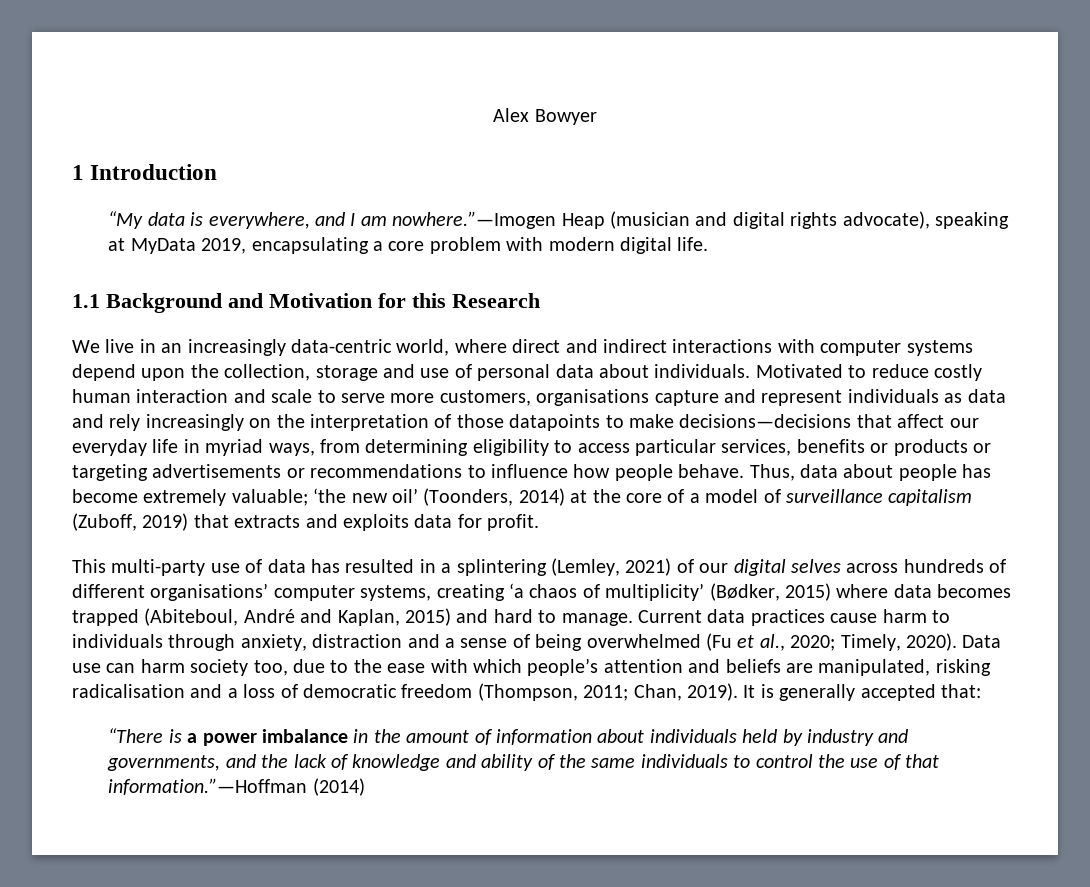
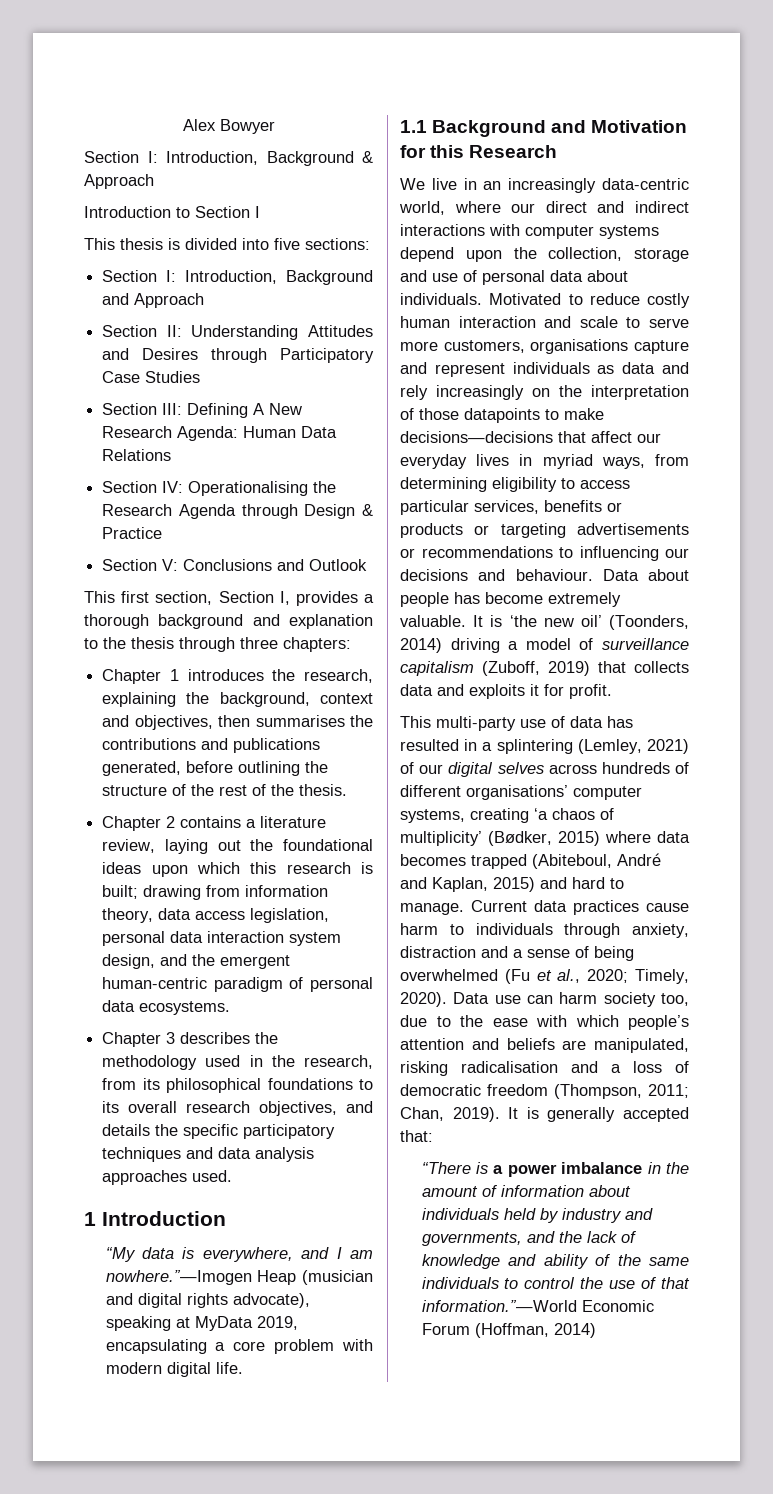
+ Section I: Introduction, Background & Approach
+ Introduction to Section I
+ This thesis is divided into five sections:
+ Section I: Introduction, Background and Approach
+ Section II: Understanding Attitudes and Desires through Participatory Case Studies
+ Section III: Defining A New Research Agenda: Human Data Relations
+ Section IV: Operationalising the Research Agenda through Design & Practice
+ Section V: Conclusions and Outlook
+ This first section, Section I, provides a thorough background and explanation to the thesis through three chapters:
+ Chapter 1 introduces the research, explaining the background, context and objectives, then summarises the contributions and publications generated, before outlining the structure of the rest of the thesis.
+ Chapter 2 contains a literature review, laying out the foundational ideas upon which this research is built; drawing from information theory, data access legislation, personal data interaction system design, and the emergent human-centric paradigm of personal data ecosystems.
+ Chapter 3 describes the methodology used in the research, from its philosophical foundations to its overall research objectives, and details the specific participatory techniques and data analysis approaches used.
- We live in an increasingly data-centric world, where direct and indirect interactions with computer systems depend upon the collection, storage and use of personal data about individuals.
+ We live in an increasingly data-centric world, where our direct and indirect interactions with computer systems depend upon the collection, storage and use of personal data about individuals.
- Motivated to reduce costly human interaction and scale to serve more customers, organisations capture and represent individuals as data and rely increasingly on the interpretation of those datapoints to make decisions—decisions that affect our everyday life in myriad ways, from determining eligibility to access particular services, benefits or products or targeting advertisements or recommendations to influence how people behave. Thus, data about people has become extremely valuable; ‘the new oil’ (Toonders, 2014) at the core of a model of surveillance capitalism (Zuboff, 2019) that extracts and exploits data for profit.
+ Motivated to reduce costly human interaction and scale to serve more customers, organisations capture and represent individuals as data and rely increasingly on the interpretation of those datapoints to make decisions—decisions that affect our everyday lives in myriad ways, from determining eligibility to access particular services, benefits or products or targeting advertisements or recommendations to influencing our decisions and behaviour. Data about people has become extremely valuable. It is ‘the new oil’ (Toonders, 2014) driving a model of surveillance capitalism (Zuboff, 2019) that collects data and exploits it for profit.
- “There is a power imbalance in the amount of information about individuals held by industry and governments, and the lack of knowledge and ability of the same individuals to control the use of that information.”—Hoffman (2014)
+ “There is a power imbalance in the amount of information about individuals held by industry and governments, and the lack of knowledge and ability of the same individuals to control the use of that information.”—World Economic Forum (Hoffman, 2014)

